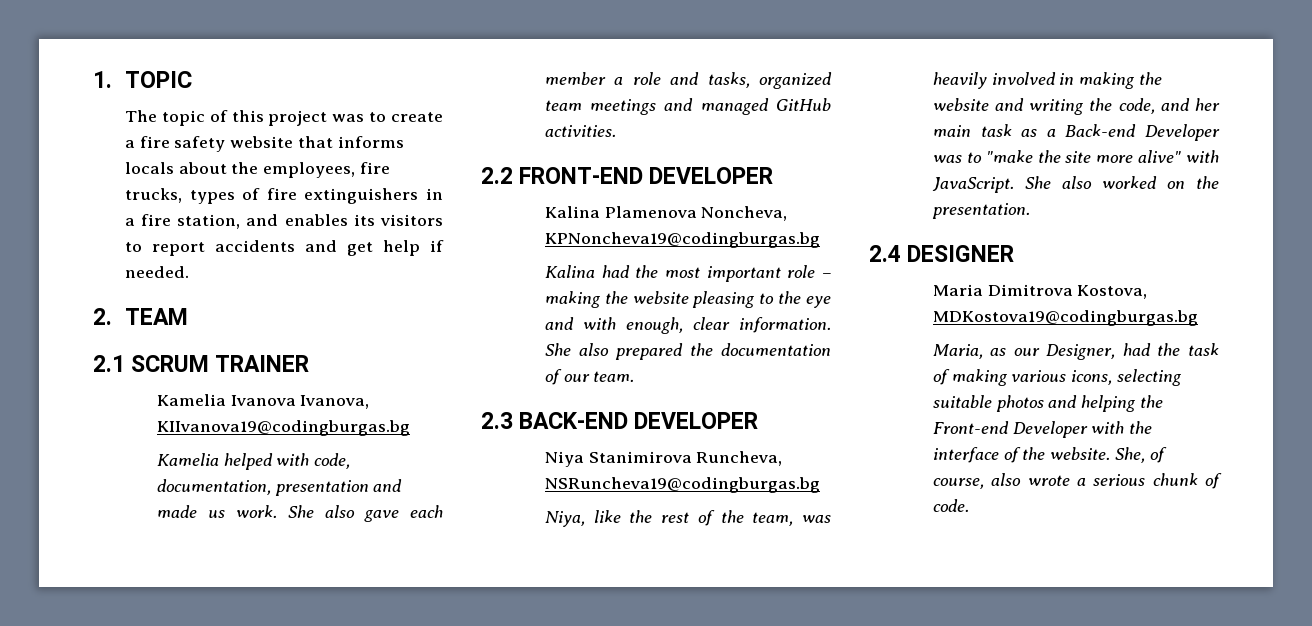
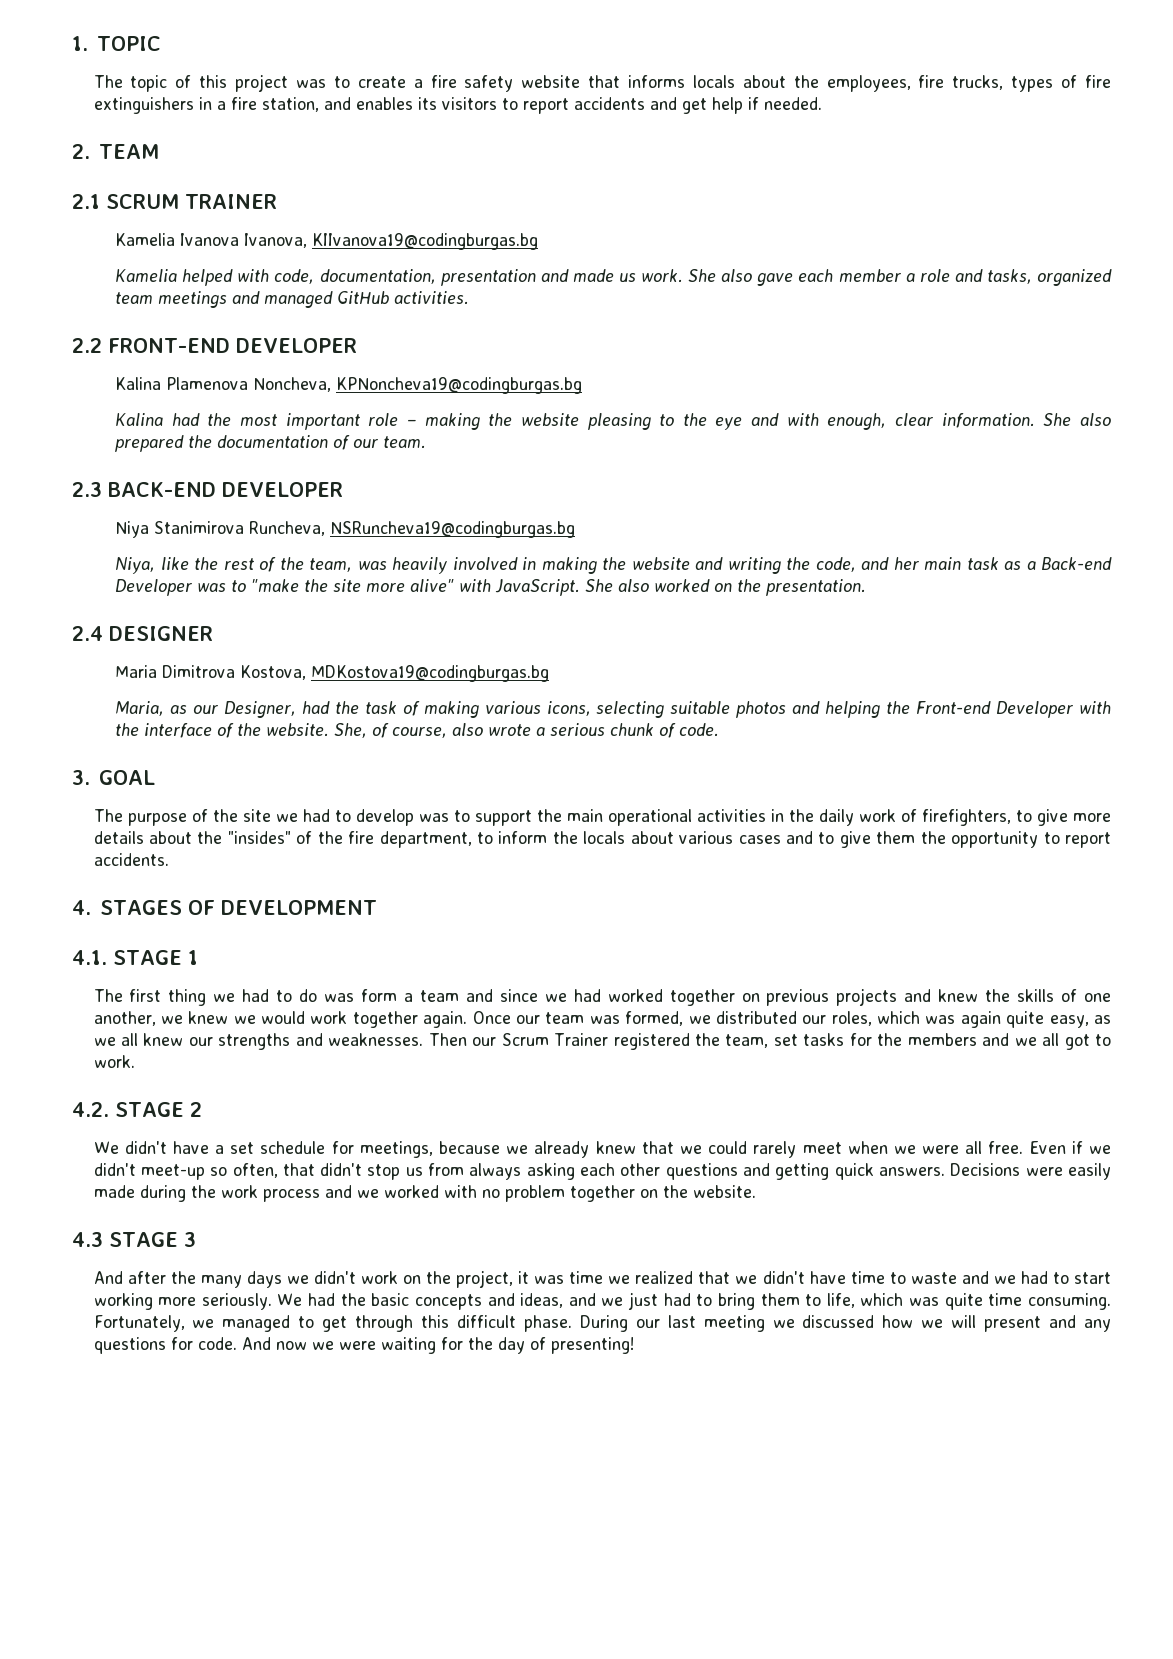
+ 3. GOAL
+ The purpose of the site we had to develop was to support the main operational activities in the daily work of firefighters, to give more details about the "insides" of the fire department, to inform the locals about various cases and to give them the opportunity to report accidents.
+ 4. STAGES OF DEVELOPMENT
+ 4.1. STAGE 1
+ The first thing we had to do was form a team and since we had worked together on previous projects and knew the skills of one another, we knew we would work together again. Once our team was formed, we distributed our roles, which was again quite easy, as we all knew our strengths and weaknesses. Then our Scrum Trainer registered the team, set tasks for the members and we all got to work.
+ 4.2. STAGE 2
+ We didn't have a set schedule for meetings, because we already knew that we could rarely meet when we were all free. Even if we didn't meet-up so often, that didn't stop us from always asking each other questions and getting quick answers. Decisions were easily made during the work process and we worked with no problem together on the website.
+ 4.3 STAGE 3
+ And after the many days we didn't work on the project, it was time we realized that we didn't have time to waste and we had to start working more seriously. We had the basic concepts and ideas, and we just had to bring them to life, which was quite time consuming. Fortunately, we managed to get through this difficult phase. During our last meeting we discussed how we will present and any questions for code. And now we were waiting for the day of presenting!

